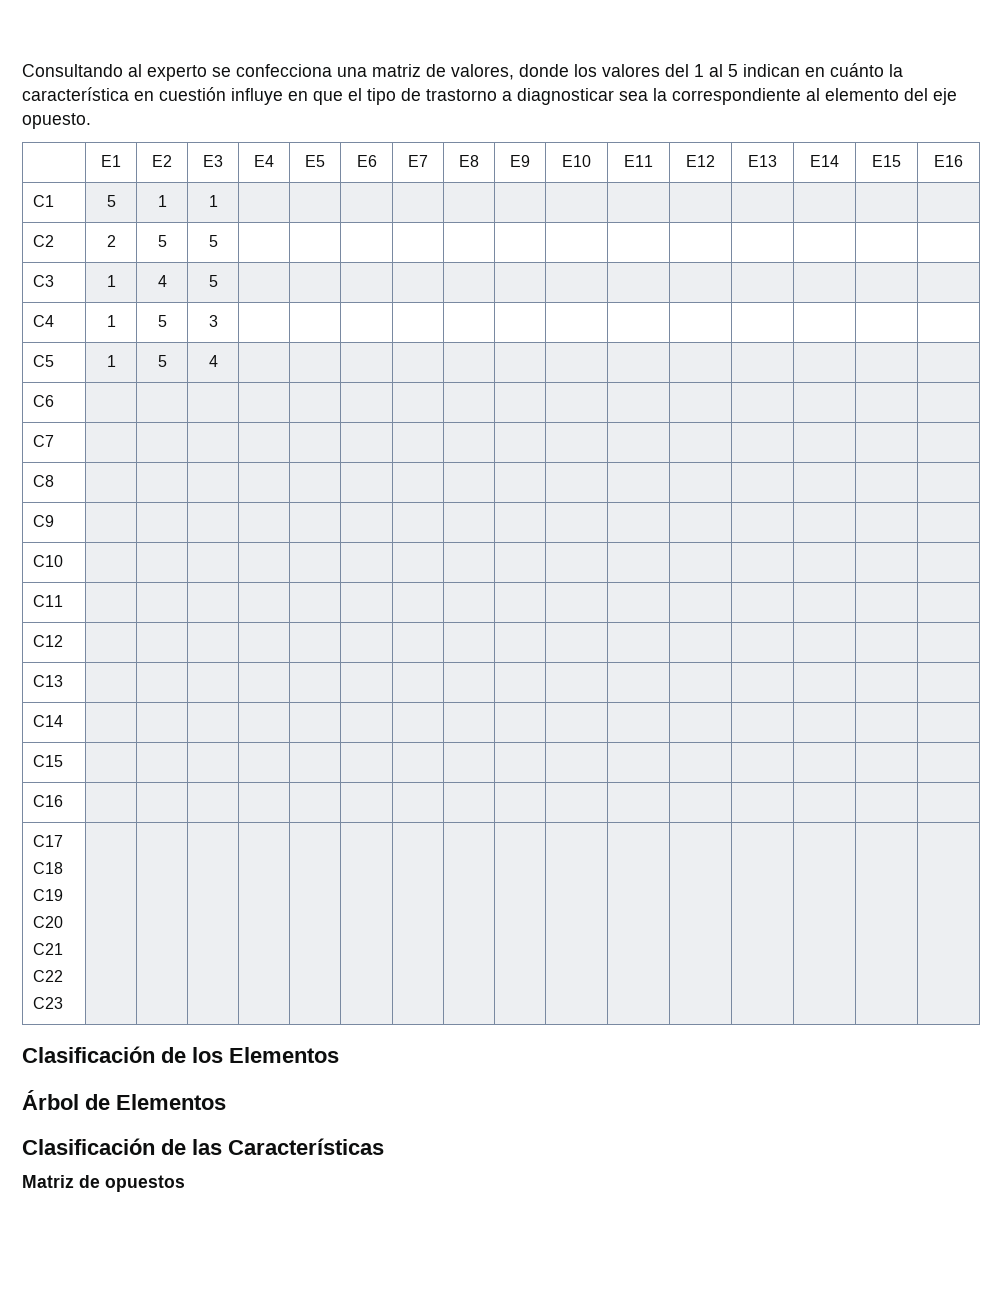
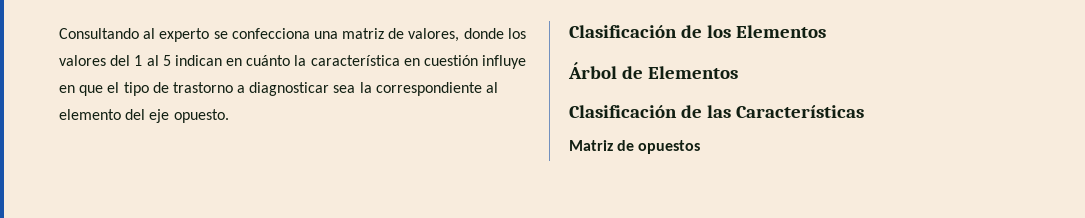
- | E1 | E2 | E3 | E4 | E5 | E6 | E7 | E8 | E9 | E10 | E11 | E12 | E13 | E14 | E15 | E16
- C1 | 5 | 1 | 1 | | | | | | | | | | | | |
- C2 | 2 | 5 | 5 | | | | | | | | | | | | |
- C3 | 1 | 4 | 5 | | | | | | | | | | | | |
- C4 | 1 | 5 | 3 | | | | | | | | | | | | |
- C5 | 1 | 5 | 4 | | | | | | | | | | | | |
- C6 | | | | | | | | | | | | | | | |
- C7 | | | | | | | | | | | | | | | |
- C8 | | | | | | | | | | | | | | | |
- C9 | | | | | | | | | | | | | | | |
- C10 | | | | | | | | | | | | | | | |
- C11 | | | | | | | | | | | | | | | |
- C12 | | | | | | | | | | | | | | | |
- C13 | | | | | | | | | | | | | | | |
- C14 | | | | | | | | | | | | | | | |
- C15 | | | | | | | | | | | | | | | |
- C16 | | | | | | | | | | | | | | | |
- C17
- C18
- C19
- C20
- C21
- C22
- C23 | | | | | | | | | | | | | | | |

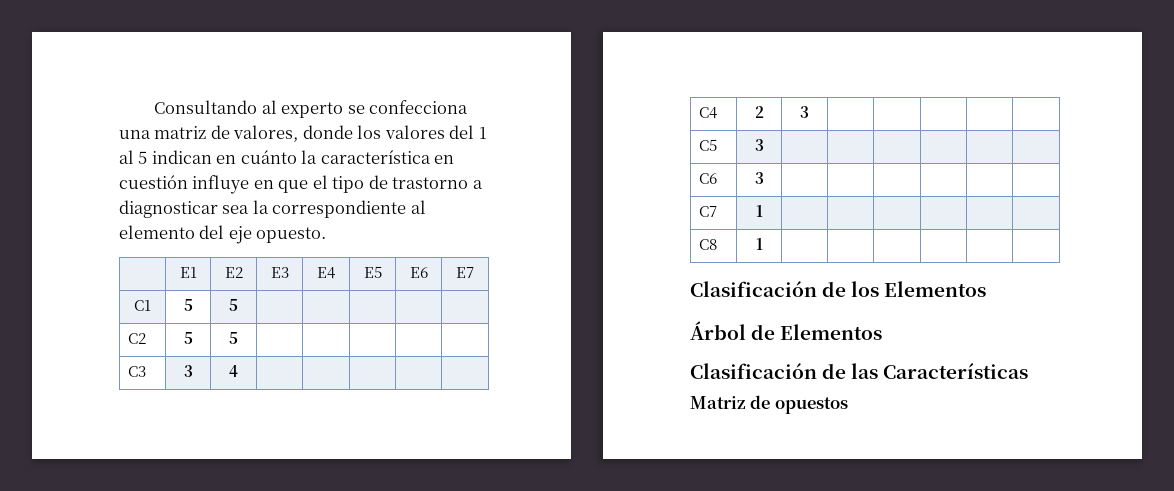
+ | E1 | E2 | E3 | E4 | E5 | E6 | E7
+ C1 | 5 | 5 | | | | |
+ C2 | 5 | 5 | | | | |
+ C3 | 3 | 4 | | | | |
+ C4 | 2 | 3 | | | | |
+ C5 | 3 | | | | | |
+ C6 | 3 | | | | | |
+ C7 | 1 | | | | | |
+ C8 | 1 | | | | | |

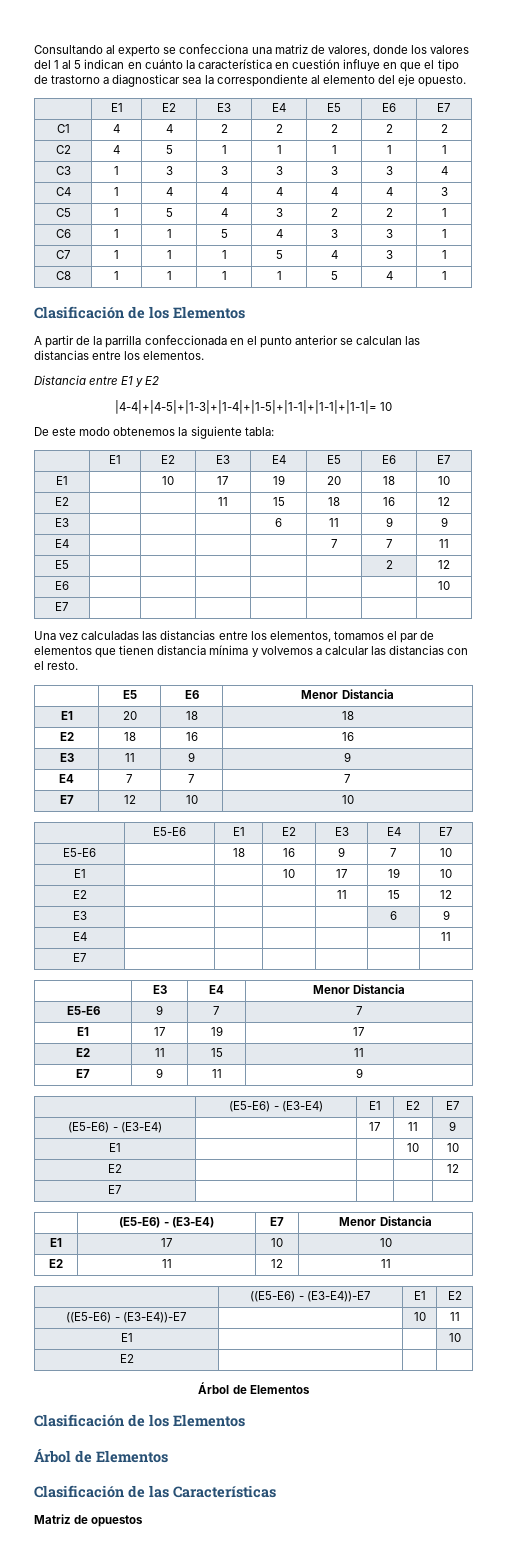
- C1 | 5 | 5 | | | | |
- C2 | 5 | 5 | | | | |
- C3 | 3 | 4 | | | | |
- C4 | 2 | 3 | | | | |
- C5 | 3 | | | | | |
- C6 | 3 | | | | | |
- C7 | 1 | | | | | |
- C8 | 1 | | | | | |
+ C1 | 4 | 4 | 2 | 2 | 2 | 2 | 2
+ C2 | 4 | 5 | 1 | 1 | 1 | 1 | 1
+ C3 | 1 | 3 | 3 | 3 | 3 | 3 | 4
+ C4 | 1 | 4 | 4 | 4 | 4 | 4 | 3
+ C5 | 1 | 5 | 4 | 3 | 2 | 2 | 1
+ C6 | 1 | 1 | 5 | 4 | 3 | 3 | 1
+ C7 | 1 | 1 | 1 | 5 | 4 | 3 | 1
+ C8 | 1 | 1 | 1 | 1 | 5 | 4 | 1
+ Clasificación de los Elementos
+ A partir de la parrilla confeccionada en el punto anterior se calculan las distancias entre los elementos.
+ Distancia entre E1 y E2
+ |4-4|+|4-5|+|1-3|+|1-4|+|1-5|+|1-1|+|1-1|+|1-1|= 10
+ De este modo obtenemos la siguiente tabla:
+ | E1 | E2 | E3 | E4 | E5 | E6 | E7
+ E1 | | 10 | 17 | 19 | 20 | 18 | 10
+ E2 | | | 11 | 15 | 18 | 16 | 12
+ E3 | | | | 6 | 11 | 9 | 9
+ E4 | | | | | 7 | 7 | 11
+ E5 | | | | | | 2 | 12
+ E6 | | | | | | | 10
+ E7 | | | | | | |
+ Una vez calculadas las distancias entre los elementos, tomamos el par de elementos que tienen distancia mínima y volvemos a calcular las distancias con el resto.
+ | E5 | E6 | Menor Distancia
+ E1 | 20 | 18 | 18
+ E2 | 18 | 16 | 16
+ E3 | 11 | 9 | 9
+ E4 | 7 | 7 | 7
+ E7 | 12 | 10 | 10
+ | E5-E6 | E1 | E2 | E3 | E4 | E7
+ E5-E6 | | 18 | 16 | 9 | 7 | 10
+ E1 | | | 10 | 17 | 19 | 10
+ E2 | | | | 11 | 15 | 12
+ E3 | | | | | 6 | 9
+ E4 | | | | | | 11
+ E7 | | | | | |
+ | E3 | E4 | Menor Distancia
+ E5-E6 | 9 | 7 | 7
+ E1 | 17 | 19 | 17
+ E2 | 11 | 15 | 11
+ E7 | 9 | 11 | 9
+ | (E5-E6) - (E3-E4) | E1 | E2 | E7
+ (E5-E6) - (E3-E4) | | 17 | 11 | 9
+ E1 | | | 10 | 10
+ E2 | | | | 12
+ E7 | | | |
+ | (E5-E6) - (E3-E4) | E7 | Menor Distancia
+ E1 | 17 | 10 | 10
+ E2 | 11 | 12 | 11
+ | ((E5-E6) - (E3-E4))-E7 | E1 | E2
+ ((E5-E6) - (E3-E4))-E7 | | 10 | 11
+ E1 | | | 10
+ E2 | | |
+ Árbol de Elementos

